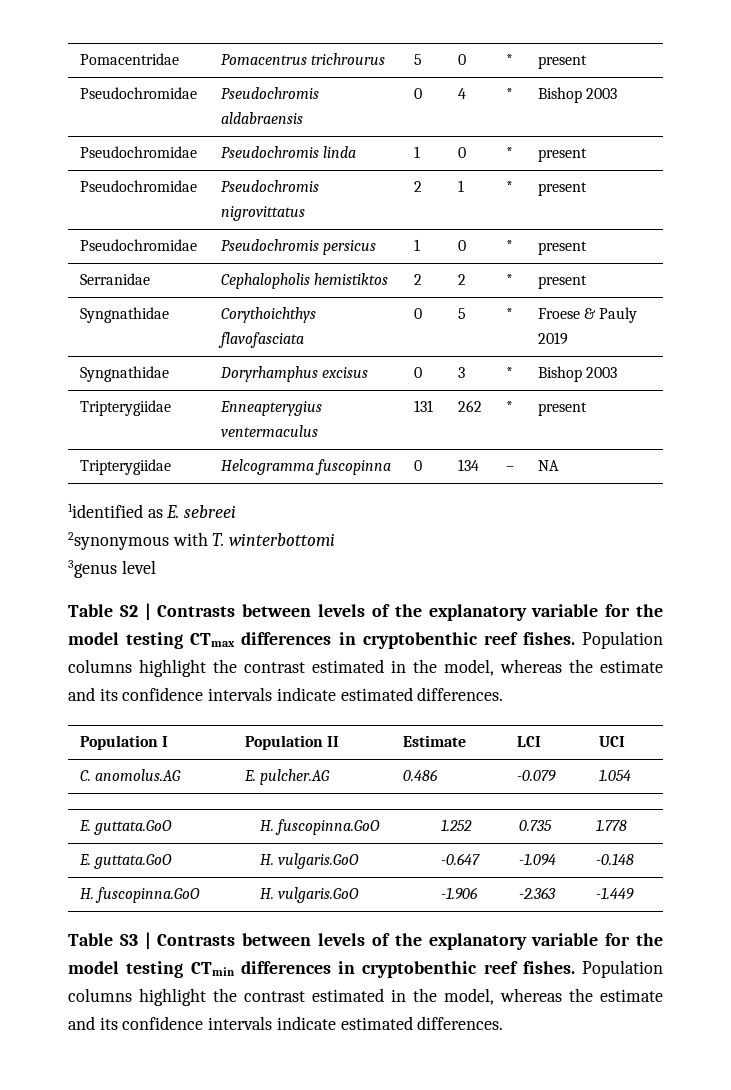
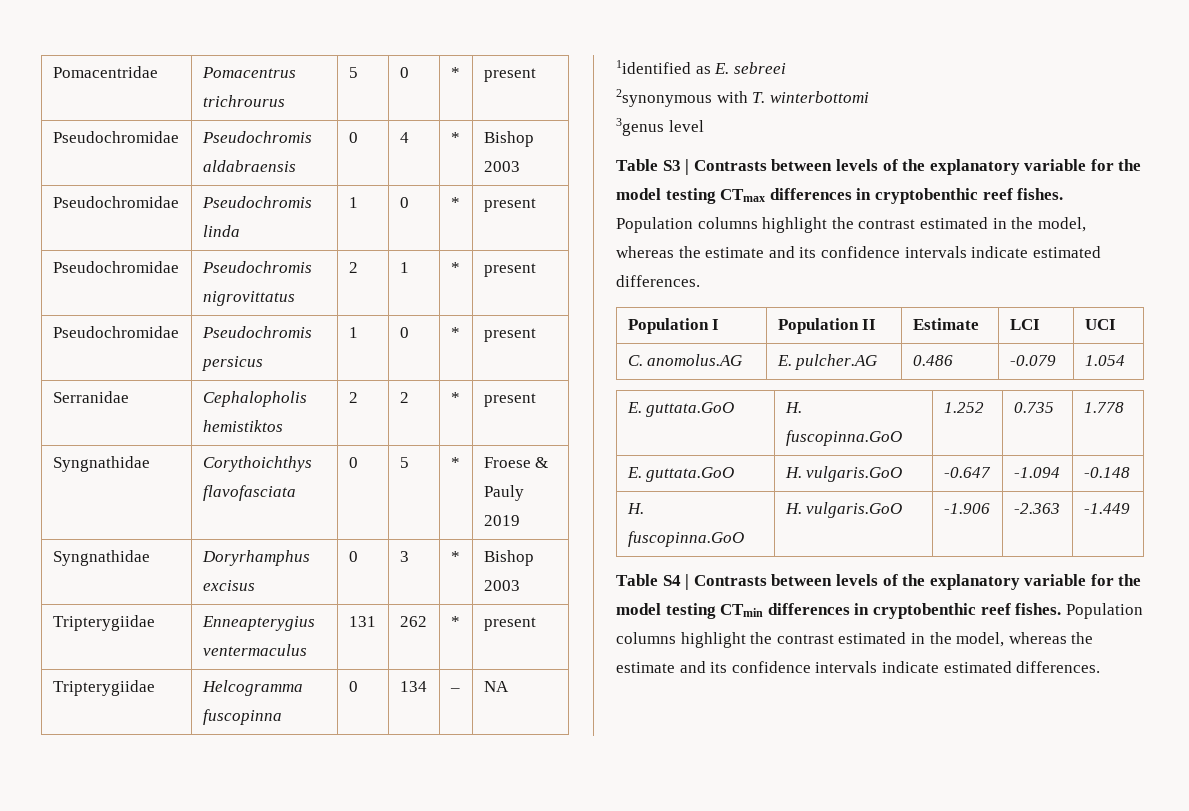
- Table S2 | Contrasts between levels of the explanatory variable for the model testing CTmax differences in cryptobenthic reef fishes.
+ Table S3 | Contrasts between levels of the explanatory variable for the model testing CTmax differences in cryptobenthic reef fishes.
- Table S3 | Contrasts between levels of the explanatory variable for the model testing CTmin differences in cryptobenthic reef fishes.
+ Table S4 | Contrasts between levels of the explanatory variable for the model testing CTmin differences in cryptobenthic reef fishes.

